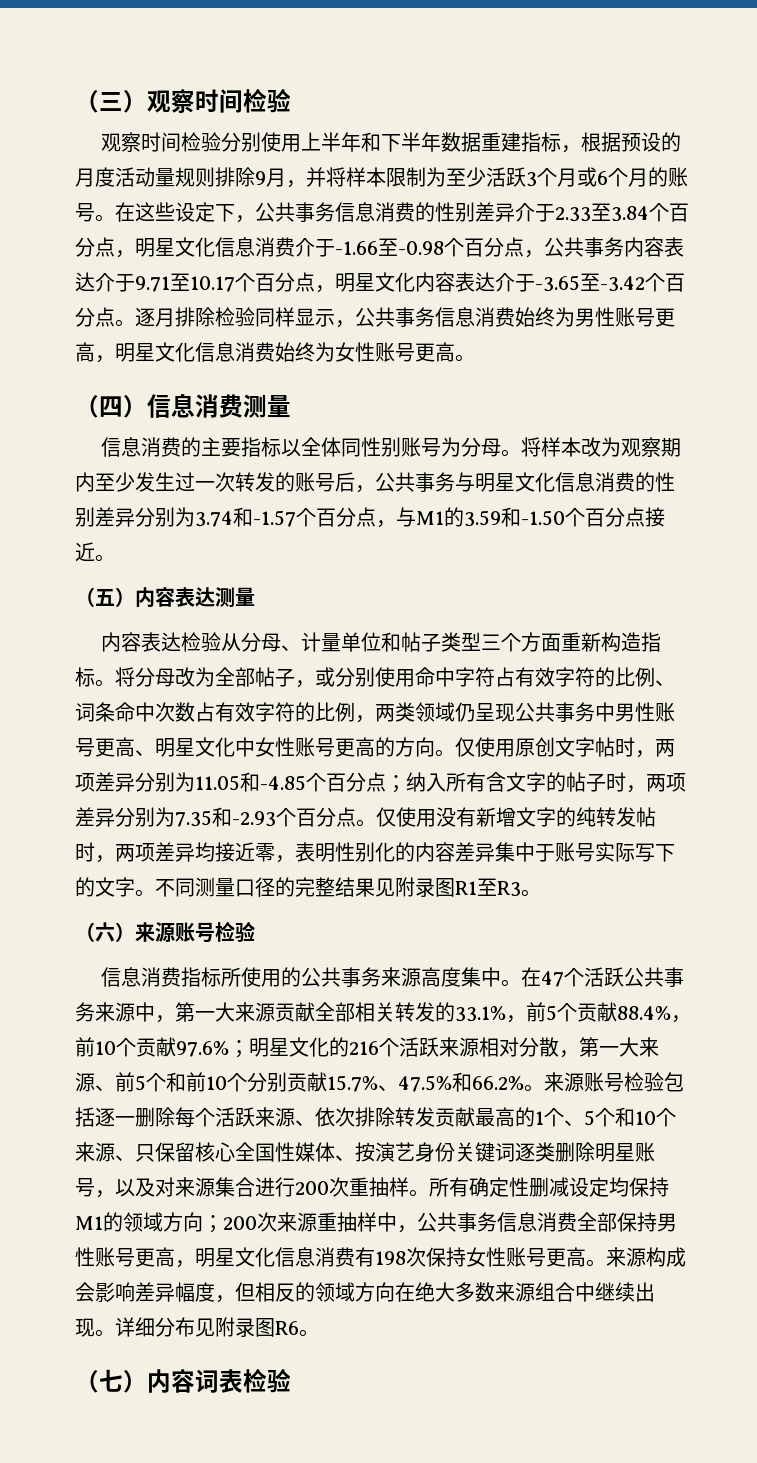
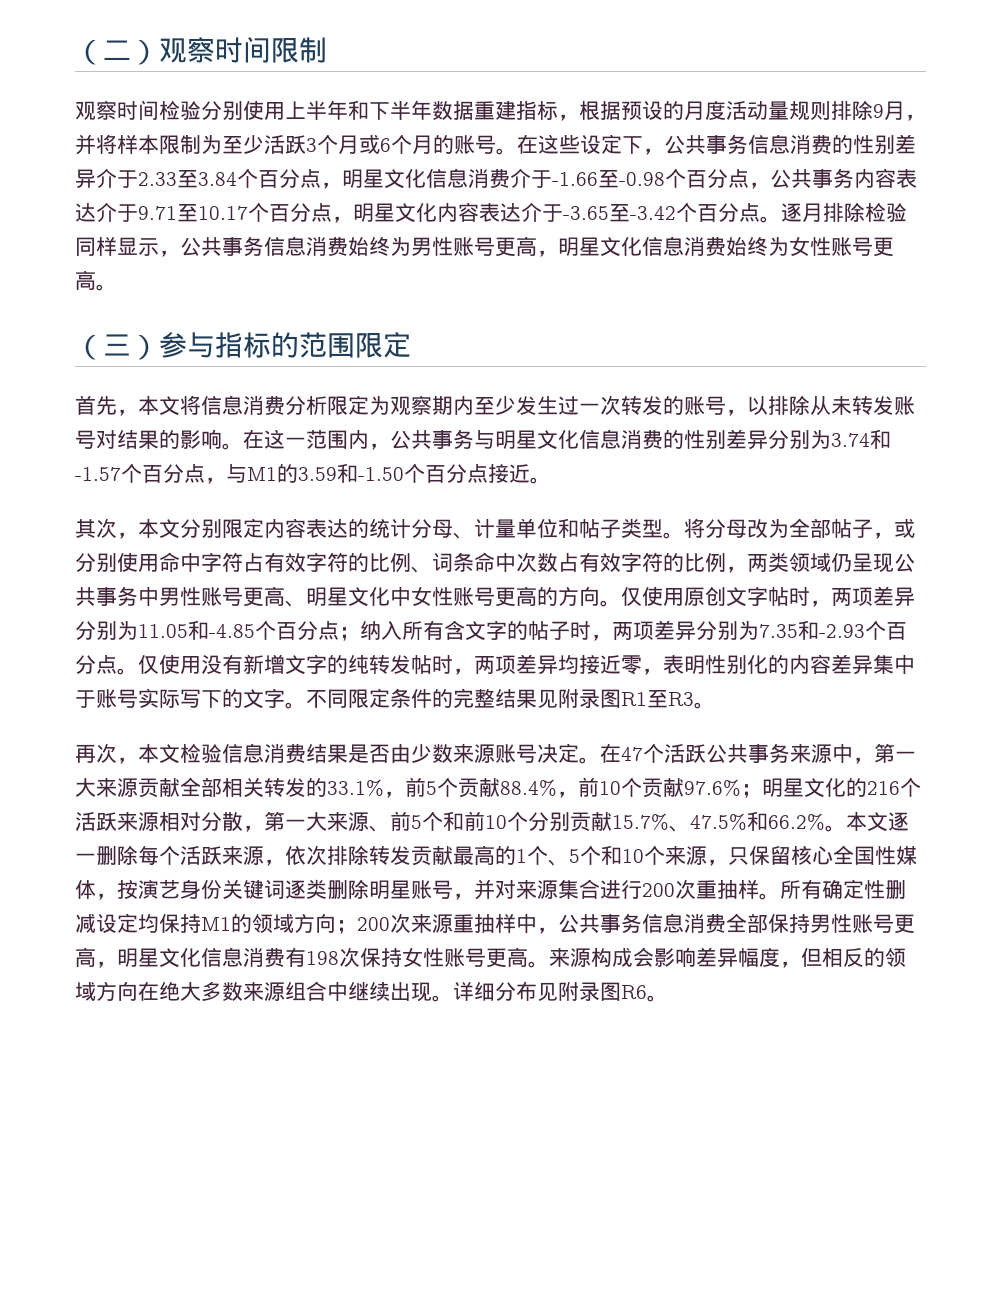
- （三）观察时间检验
+ （二）观察时间限制
- （四）信息消费测量
- 信息消费的主要指标以全体同性别账号为分母。将样本改为观察期内至少发生过一次转发的账号后，公共事务与明星文化信息消费的性别差异分别为3.74和-1.57个百分点，与M1的3.59和-1.50个百分点接近。
+ （三）参与指标的范围限定
+ 首先，本文将信息消费分析限定为观察期内至少发生过一次转发的账号，以排除从未转发账号对结果的影响。在这一范围内，公共事务与明星文化信息消费的性别差异分别为3.74和-1.57个百分点，与M1的3.59和-1.50个百分点接近。
- （五）内容表达测量
- 内容表达检验从分母、计量单位和帖子类型三个方面重新构造指标。
+ 其次，本文分别限定内容表达的统计分母、计量单位和帖子类型。
- 不同测量口径的完整结果见附录图R1至R3。
+ 不同限定条件的完整结果见附录图R1至R3。
- （六）来源账号检验
- 信息消费指标所使用的公共事务来源高度集中。
+ 再次，本文检验信息消费结果是否由少数来源账号决定。
- 来源账号检验包括逐一删除每个活跃来源、依次排除转发贡献最高的1个、5个和10个来源、只保留核心全国性媒体、按演艺身份关键词逐类删除明星账号，以及对来源集合进行200次重抽样。
+ 本文逐一删除每个活跃来源，依次排除转发贡献最高的1个、5个和10个来源，只保留核心全国性媒体，按演艺身份关键词逐类删除明星账号，并对来源集合进行200次重抽样。
- （七）内容词表检验

